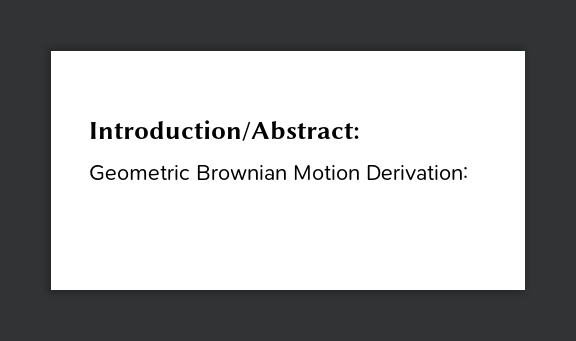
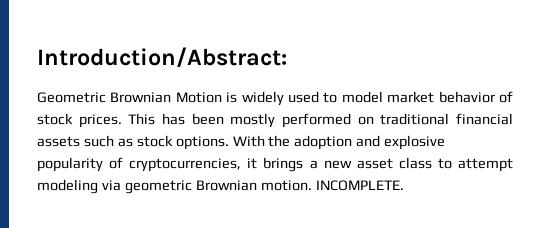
- Geometric Brownian Motion Derivation:
+ Geometric Brownian Motion is widely used to model market behavior of stock prices. This has been mostly performed on traditional financial assets such as stock options. With the adoption and explosive popularity of cryptocurrencies, it brings a new asset class to attempt modeling via geometric Brownian motion. INCOMPLETE.

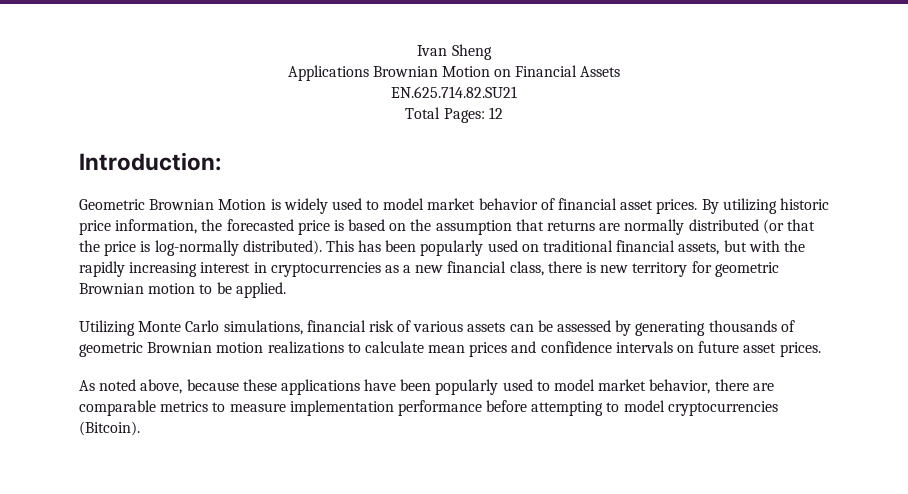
- Introduction/Abstract:
+ Ivan Sheng
+ Applications Brownian Motion on Financial Assets
+ EN.625.714.82.SU21
+ Total Pages: 12
+ Introduction:
- Geometric Brownian Motion is widely used to model market behavior of stock prices.
+ Geometric Brownian Motion is widely used to model market behavior of financial asset prices. By utilizing historic price information, the forecasted price is based on the assumption that returns are normally distributed (or that the price is log-normally distributed).
- This has been mostly performed on traditional financial assets such as stock options. With the adoption and explosive popularity of cryptocurrencies, it brings a new asset class to attempt modeling via geometric Brownian motion. INCOMPLETE.
+ This has been popularly used on traditional financial assets, but with the rapidly increasing interest in cryptocurrencies as a new financial class, there is new territory for geometric Brownian motion to be applied.
+ Utilizing Monte Carlo simulations, financial risk of various assets can be assessed by generating thousands of geometric Brownian motion realizations to calculate mean prices and confidence intervals on future asset prices.
+ As noted above, because these applications have been popularly used to model market behavior, there are comparable metrics to measure implementation performance before attempting to model cryptocurrencies (Bitcoin).

